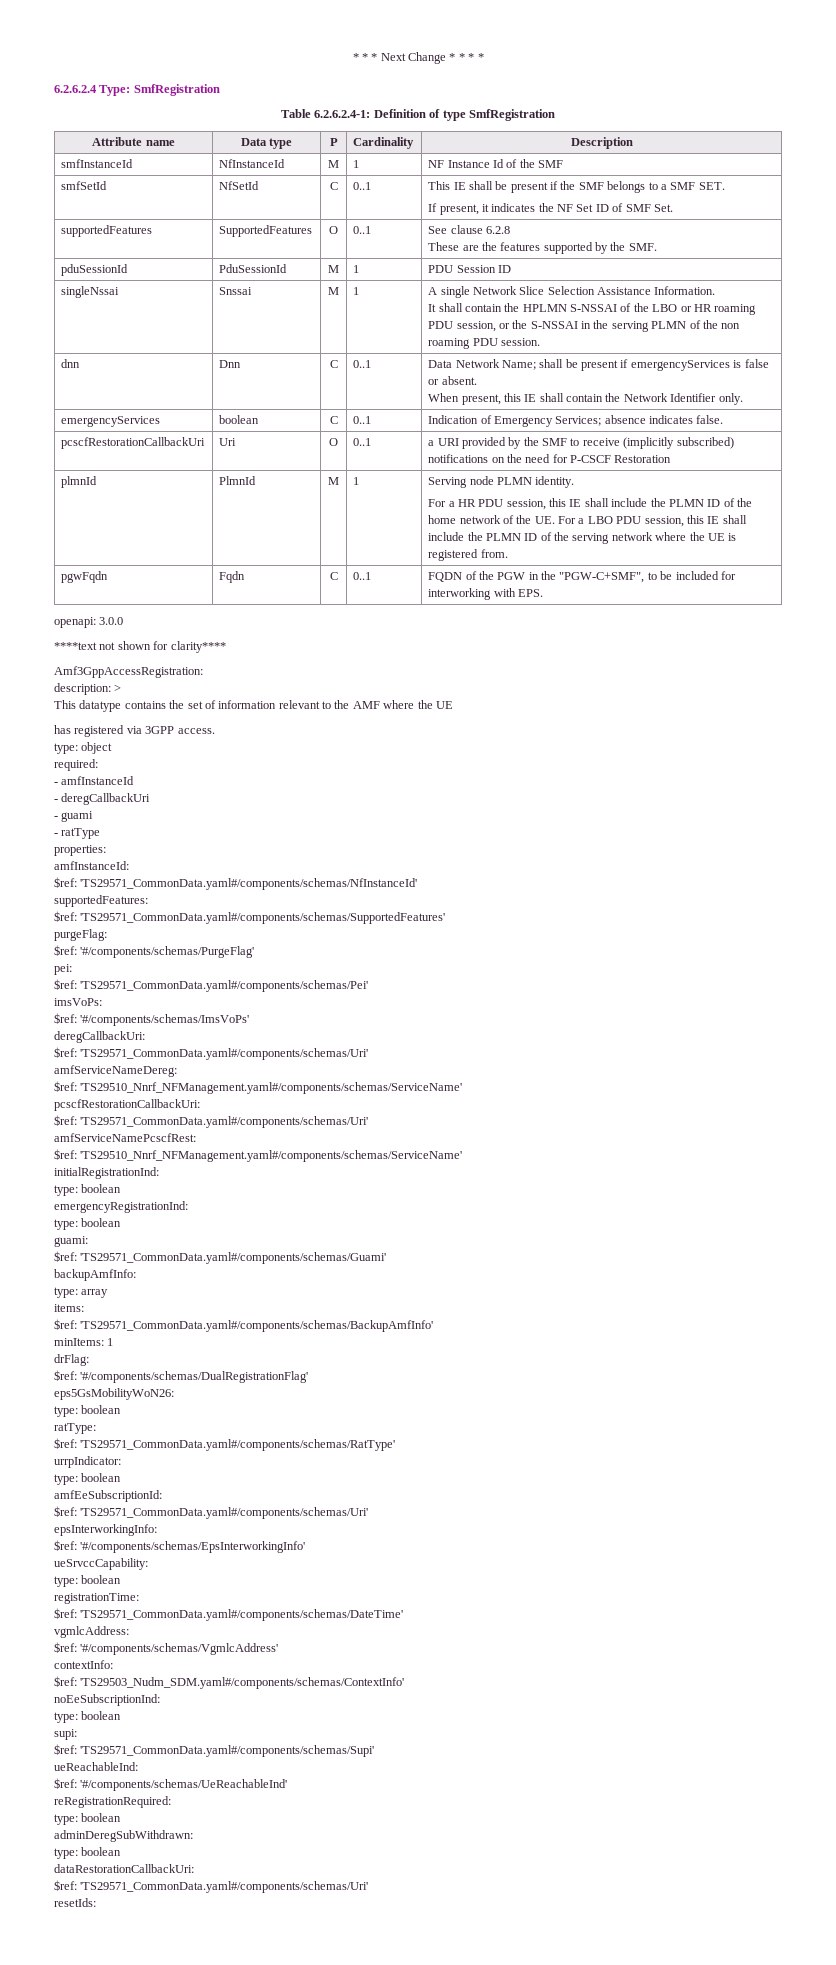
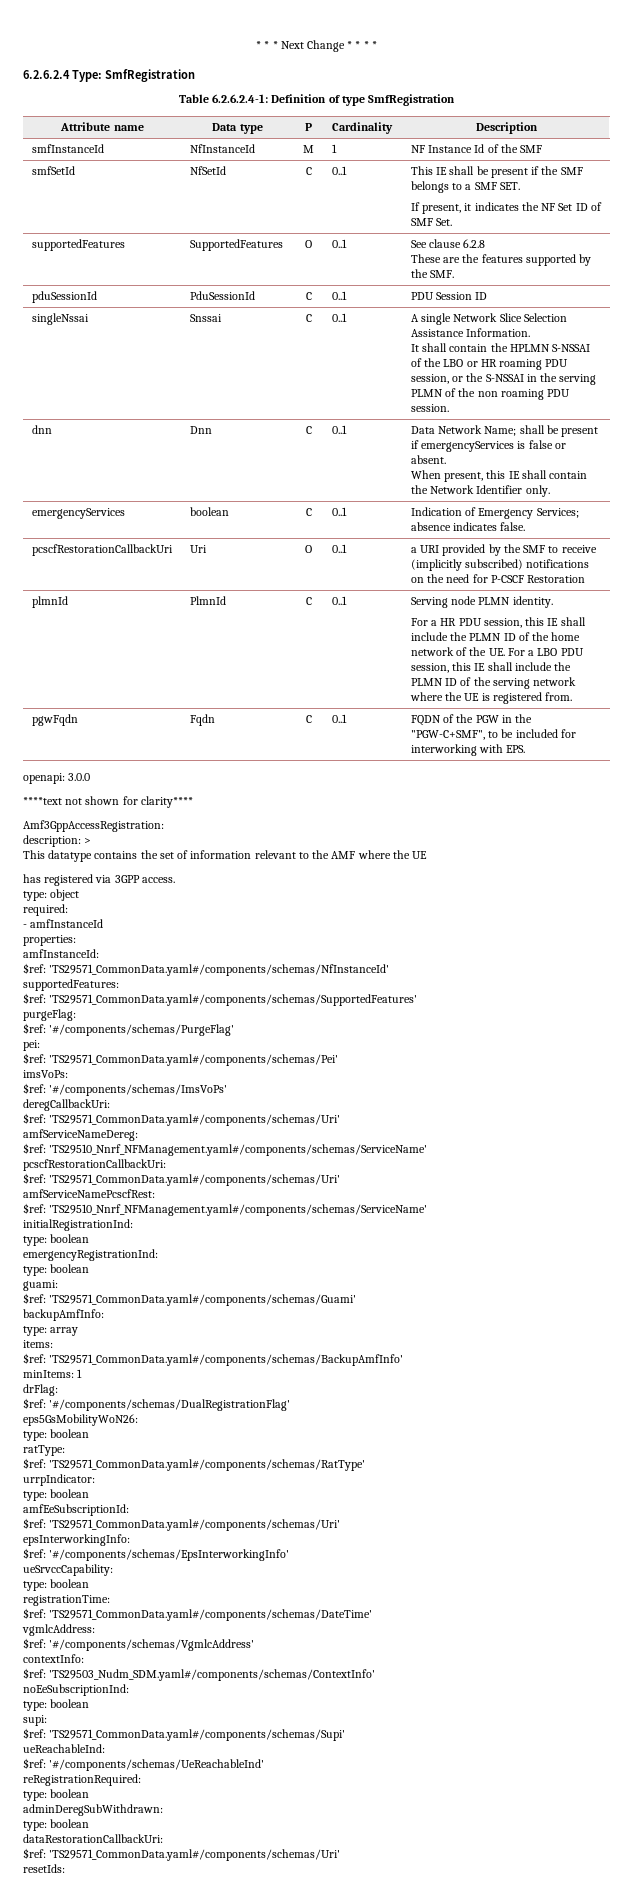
- pduSessionId | PduSessionId | M | 1 | PDU Session ID
+ pduSessionId | PduSessionId | C | 0..1 | PDU Session ID
- singleNssai | Snssai | M | 1 | A single Network Slice Selection Assistance Information.
+ singleNssai | Snssai | C | 0..1 | A single Network Slice Selection Assistance Information.
- PlmnId | M | 1
+ PlmnId | C | 0..1
- - deregCallbackUri
- - guami
- - ratType

